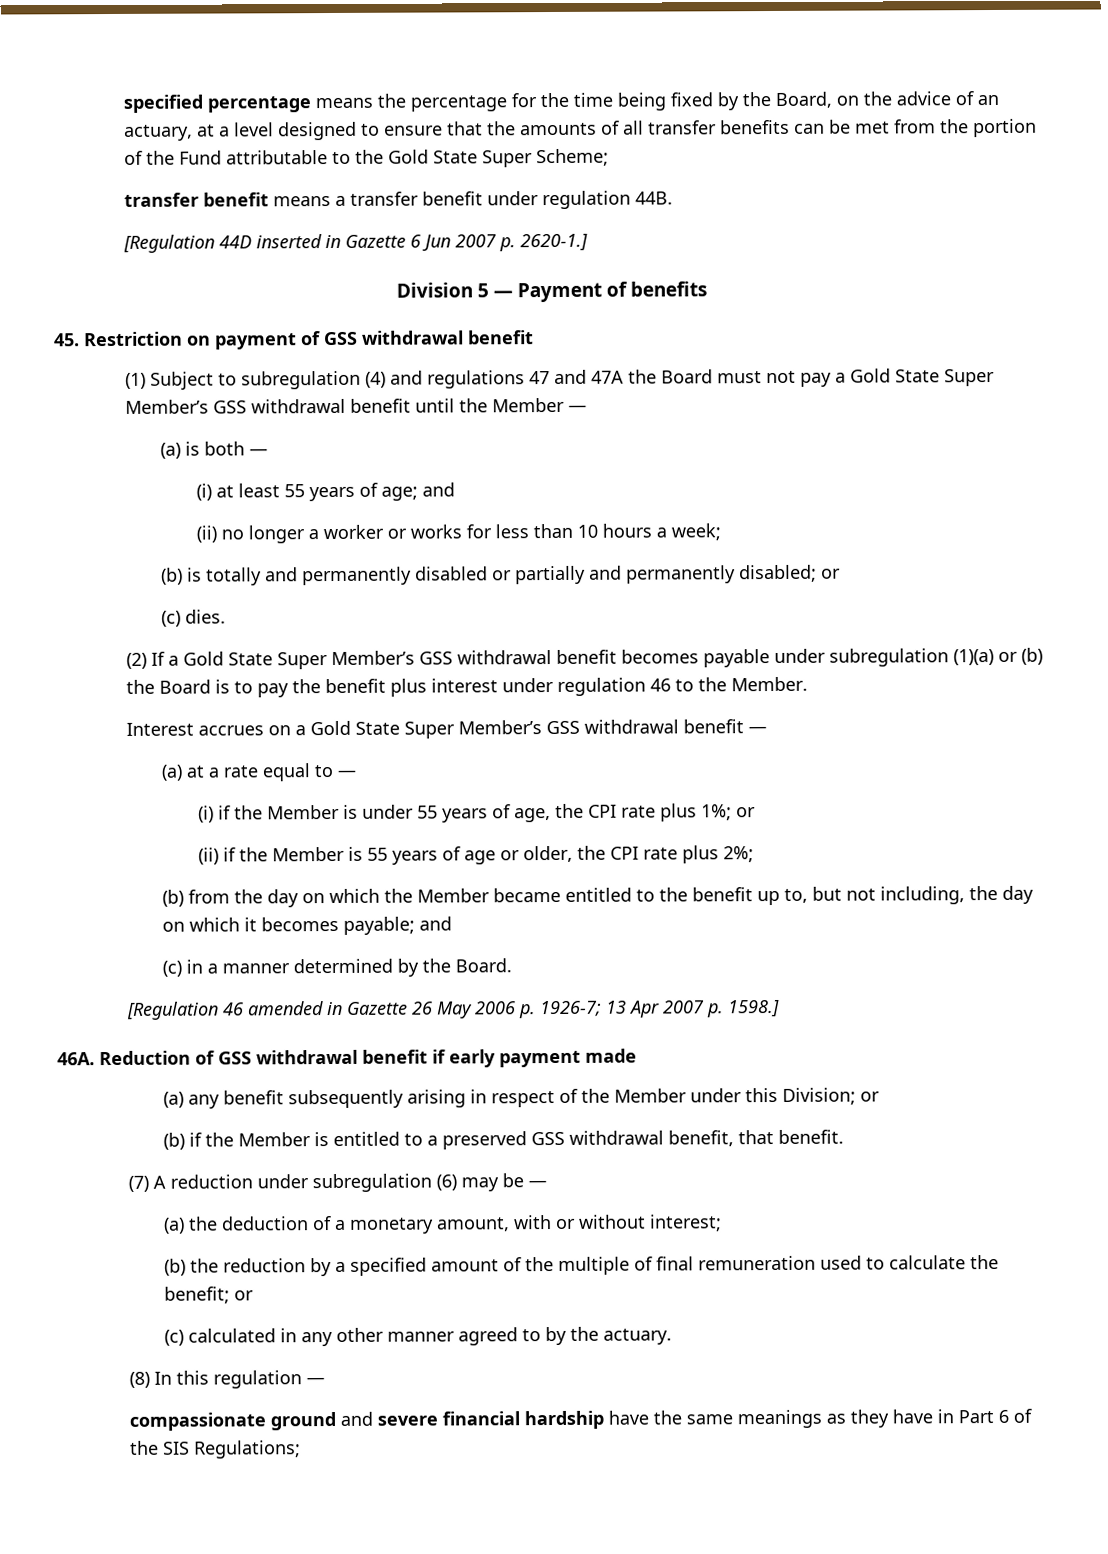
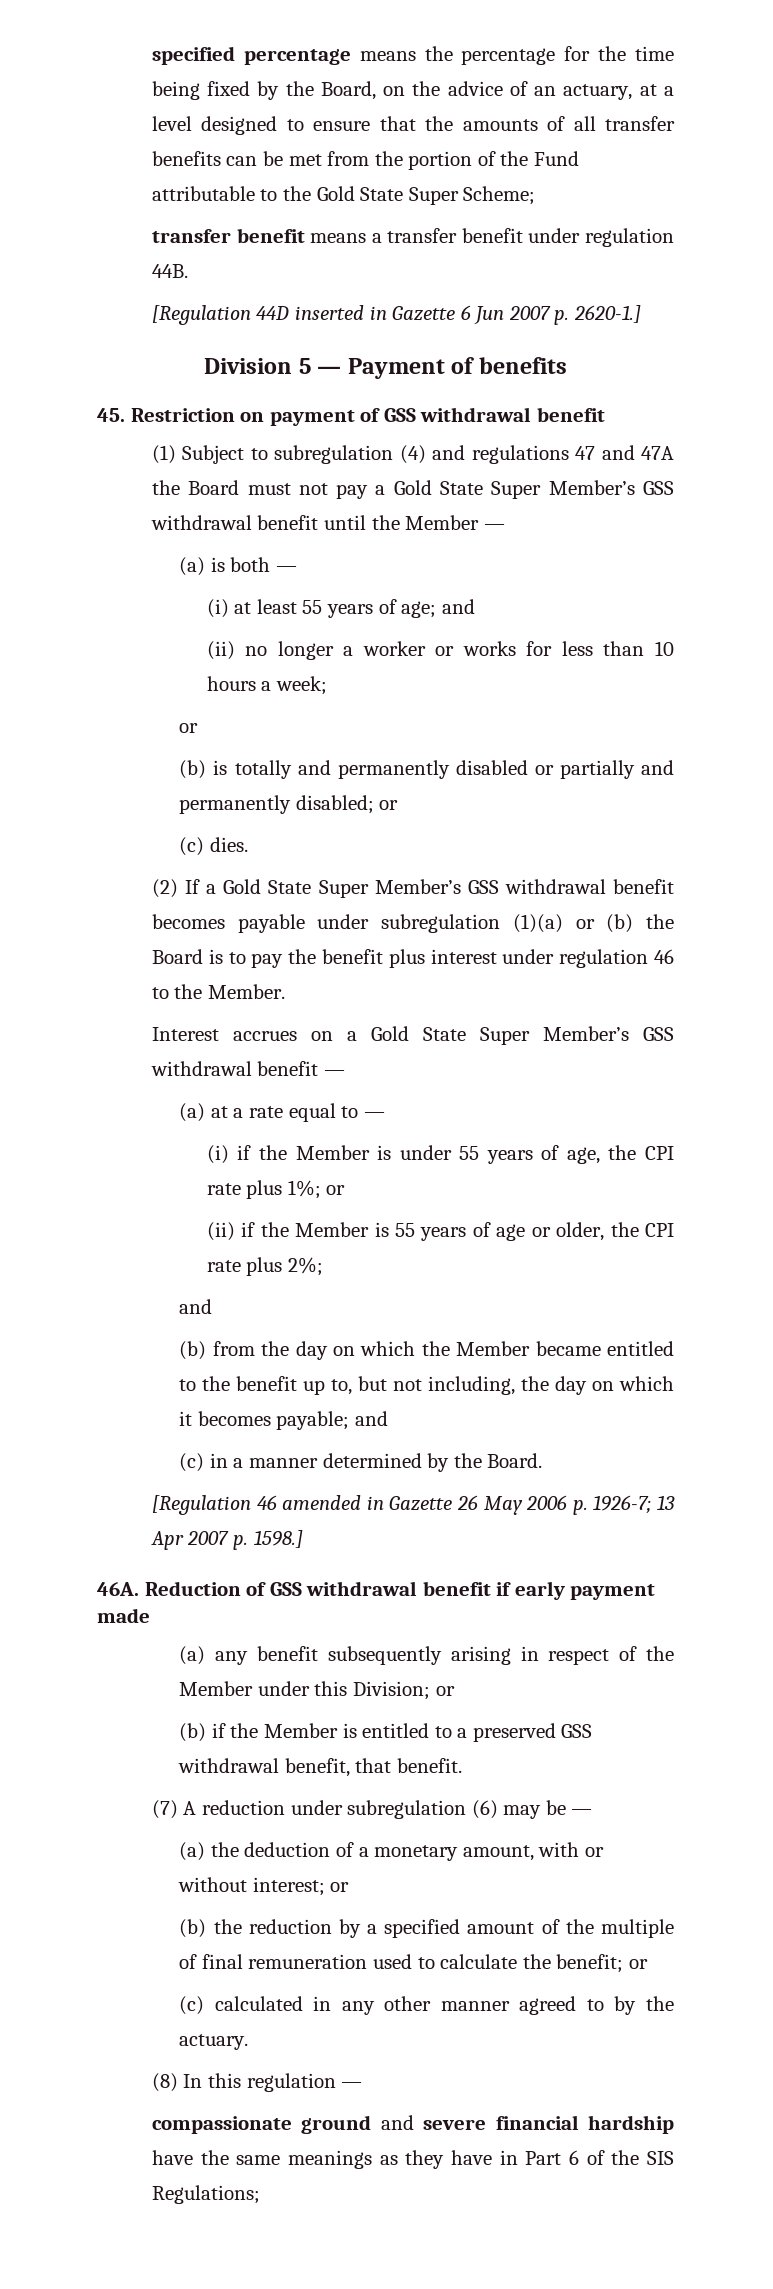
  (ii) no longer a worker or works for less than 10 hours a week;
+ or
  (ii) if the Member is 55 years of age or older, the CPI rate plus 2%;
+ and
- (a) the deduction of a monetary amount, with or without interest;
+ (a) the deduction of a monetary amount, with or without interest; or

